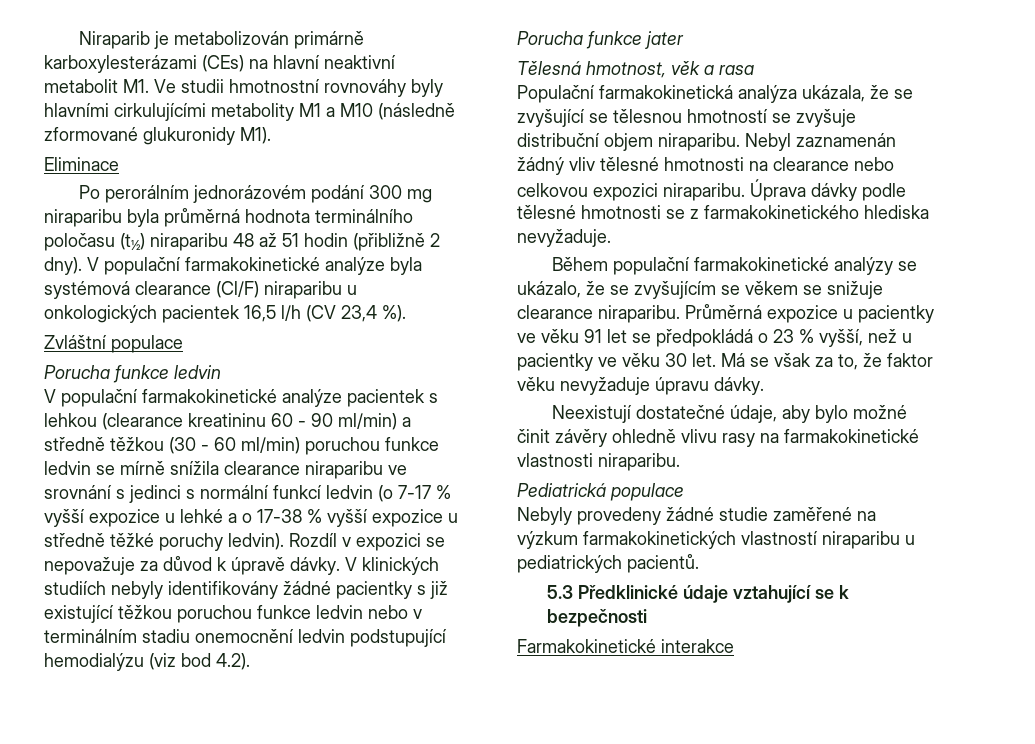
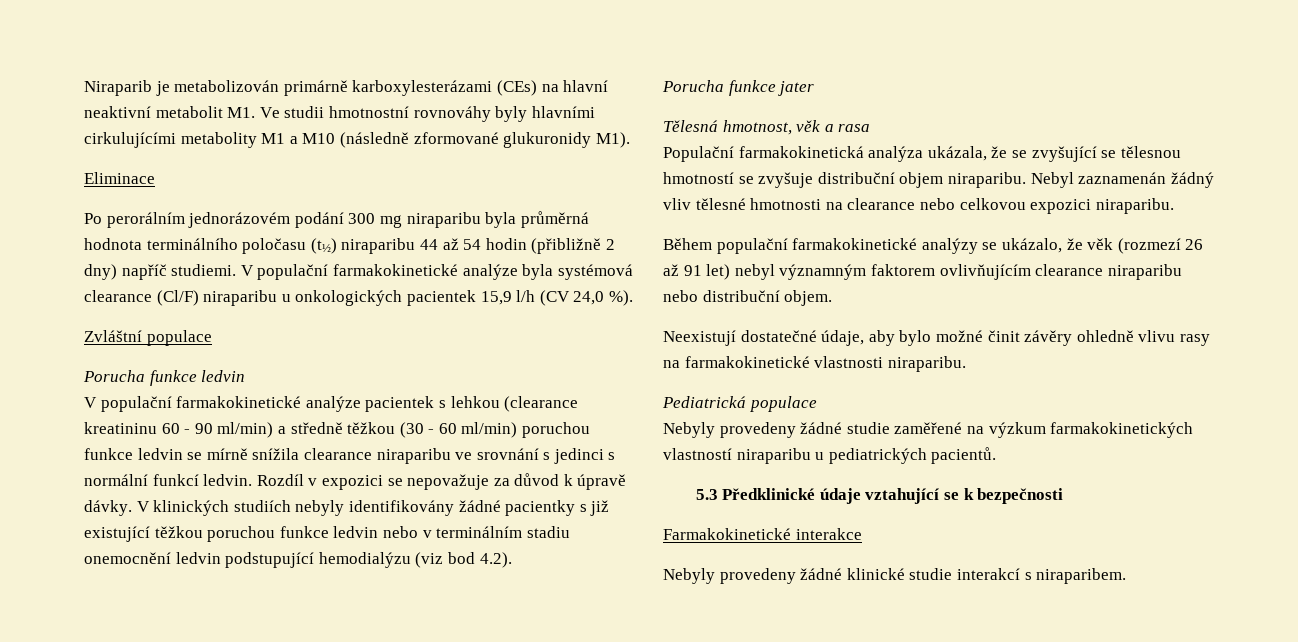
- Po perorálním jednorázovém podání 300 mg niraparibu byla průměrná hodnota terminálního poločasu (t½) niraparibu 48 až 51 hodin (přibližně 2 dny).
+ Po perorálním jednorázovém podání 300 mg niraparibu byla průměrná hodnota terminálního poločasu (t½) niraparibu 44 až 54 hodin (přibližně 2 dny) napříč studiemi.
- V populační farmakokinetické analýze byla systémová clearance (Cl/F) niraparibu u onkologických pacientek 16,5 l/h (CV 23,4 %).
+ V populační farmakokinetické analýze byla systémová clearance (Cl/F) niraparibu u onkologických pacientek 15,9 l/h (CV 24,0 %).
- V populační farmakokinetické analýze pacientek s lehkou (clearance kreatininu 60 - 90 ml/min) a středně těžkou (30 - 60 ml/min) poruchou funkce ledvin se mírně snížila clearance niraparibu ve srovnání s jedinci s normální funkcí ledvin (o 7-17 % vyšší expozice u lehké a o 17-38 % vyšší expozice u středně těžké poruchy ledvin).
+ V populační farmakokinetické analýze pacientek s lehkou (clearance kreatininu 60 - 90 ml/min) a středně těžkou (30 - 60 ml/min) poruchou funkce ledvin se mírně snížila clearance niraparibu ve srovnání s jedinci s normální funkcí ledvin.
- Úprava dávky podle tělesné hmotnosti se z farmakokinetického hlediska nevyžaduje.
- Během populační farmakokinetické analýzy se ukázalo, že se zvyšujícím se věkem se snižuje clearance niraparibu. Průměrná expozice u pacientky ve věku 91 let se předpokládá o 23 % vyšší, než u pacientky ve věku 30 let. Má se však za to, že faktor věku nevyžaduje úpravu dávky.
+ Během populační farmakokinetické analýzy se ukázalo, že věk (rozmezí 26 až 91 let) nebyl významným faktorem ovlivňujícím clearance niraparibu nebo distribuční objem.
+ Nebyly provedeny žádné klinické studie interakcí s niraparibem.

